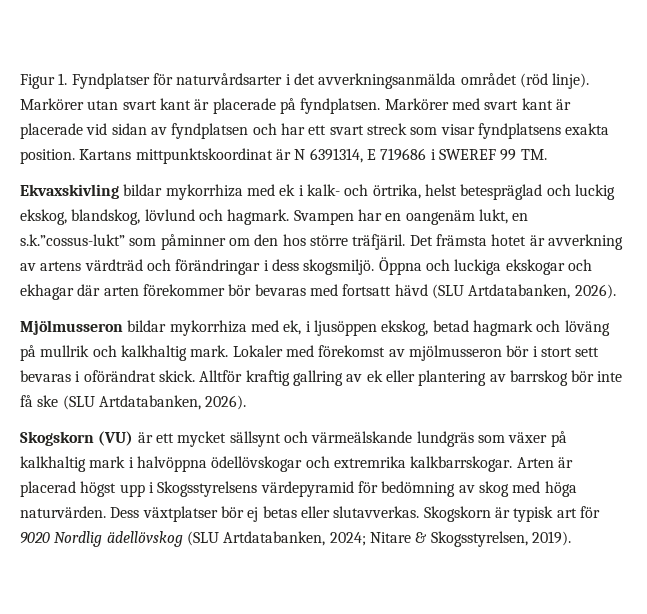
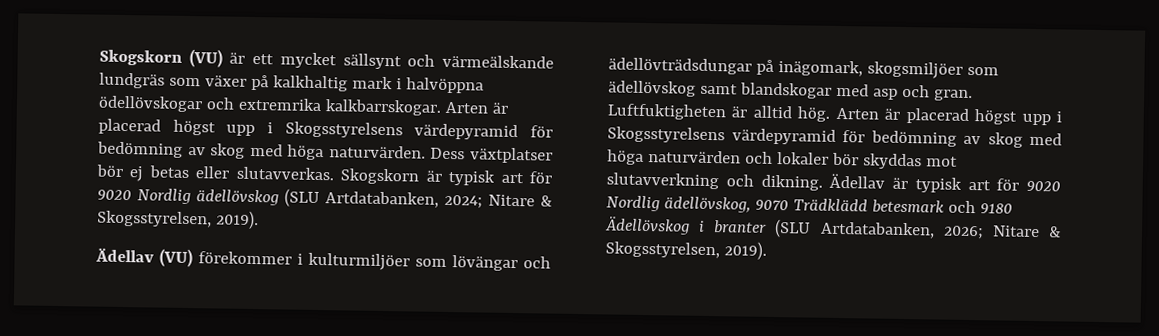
- Figur 1. Fyndplatser för naturvårdsarter i det avverkningsanmälda området (röd linje). Markörer utan svart kant är placerade på fyndplatsen. Markörer med svart kant är placerade vid sidan av fyndplatsen och har ett svart streck som visar fyndplatsens exakta position. Kartans mittpunktskoordinat är N 6391314, E 719686 i SWEREF 99 TM.
- Ekvaxskivling bildar mykorrhiza med ek i kalk- och örtrika, helst betespräglad och luckig ekskog, blandskog, lövlund och hagmark. Svampen har en oangenäm lukt, en s.k.”cossus-lukt” som påminner om den hos större träfjäril. Det främsta hotet är avverkning av artens värdträd och förändringar i dess skogsmiljö. Öppna och luckiga ekskogar och ekhagar där arten förekommer bör bevaras med fortsatt hävd (SLU Artdatabanken, 2026).
- Mjölmusseron bildar mykorrhiza med ek, i ljusöppen ekskog, betad hagmark och löväng på mullrik och kalkhaltig mark. Lokaler med förekomst av mjölmusseron bör i stort sett bevaras i oförändrat skick. Alltför kraftig gallring av ek eller plantering av barrskog bör inte få ske (SLU Artdatabanken, 2026).
+ Ädellav (VU) förekommer i kulturmiljöer som lövängar och ädellövträdsdungar på inägomark, skogsmiljöer som ädellövskog samt blandskogar med asp och gran. Luftfuktigheten är alltid hög. Arten är placerad högst upp i Skogsstyrelsens värdepyramid för bedömning av skog med höga naturvärden och lokaler bör skyddas mot slutavverkning och dikning. Ädellav är typisk art för 9020 Nordlig ädellövskog, 9070 Trädklädd betesmark och 9180 Ädellövskog i branter (SLU Artdatabanken, 2026; Nitare & Skogsstyrelsen, 2019).

